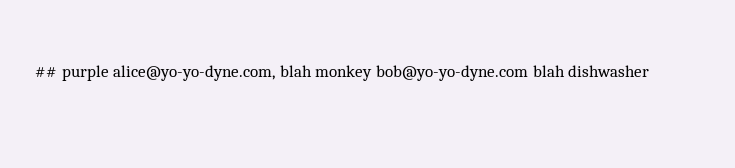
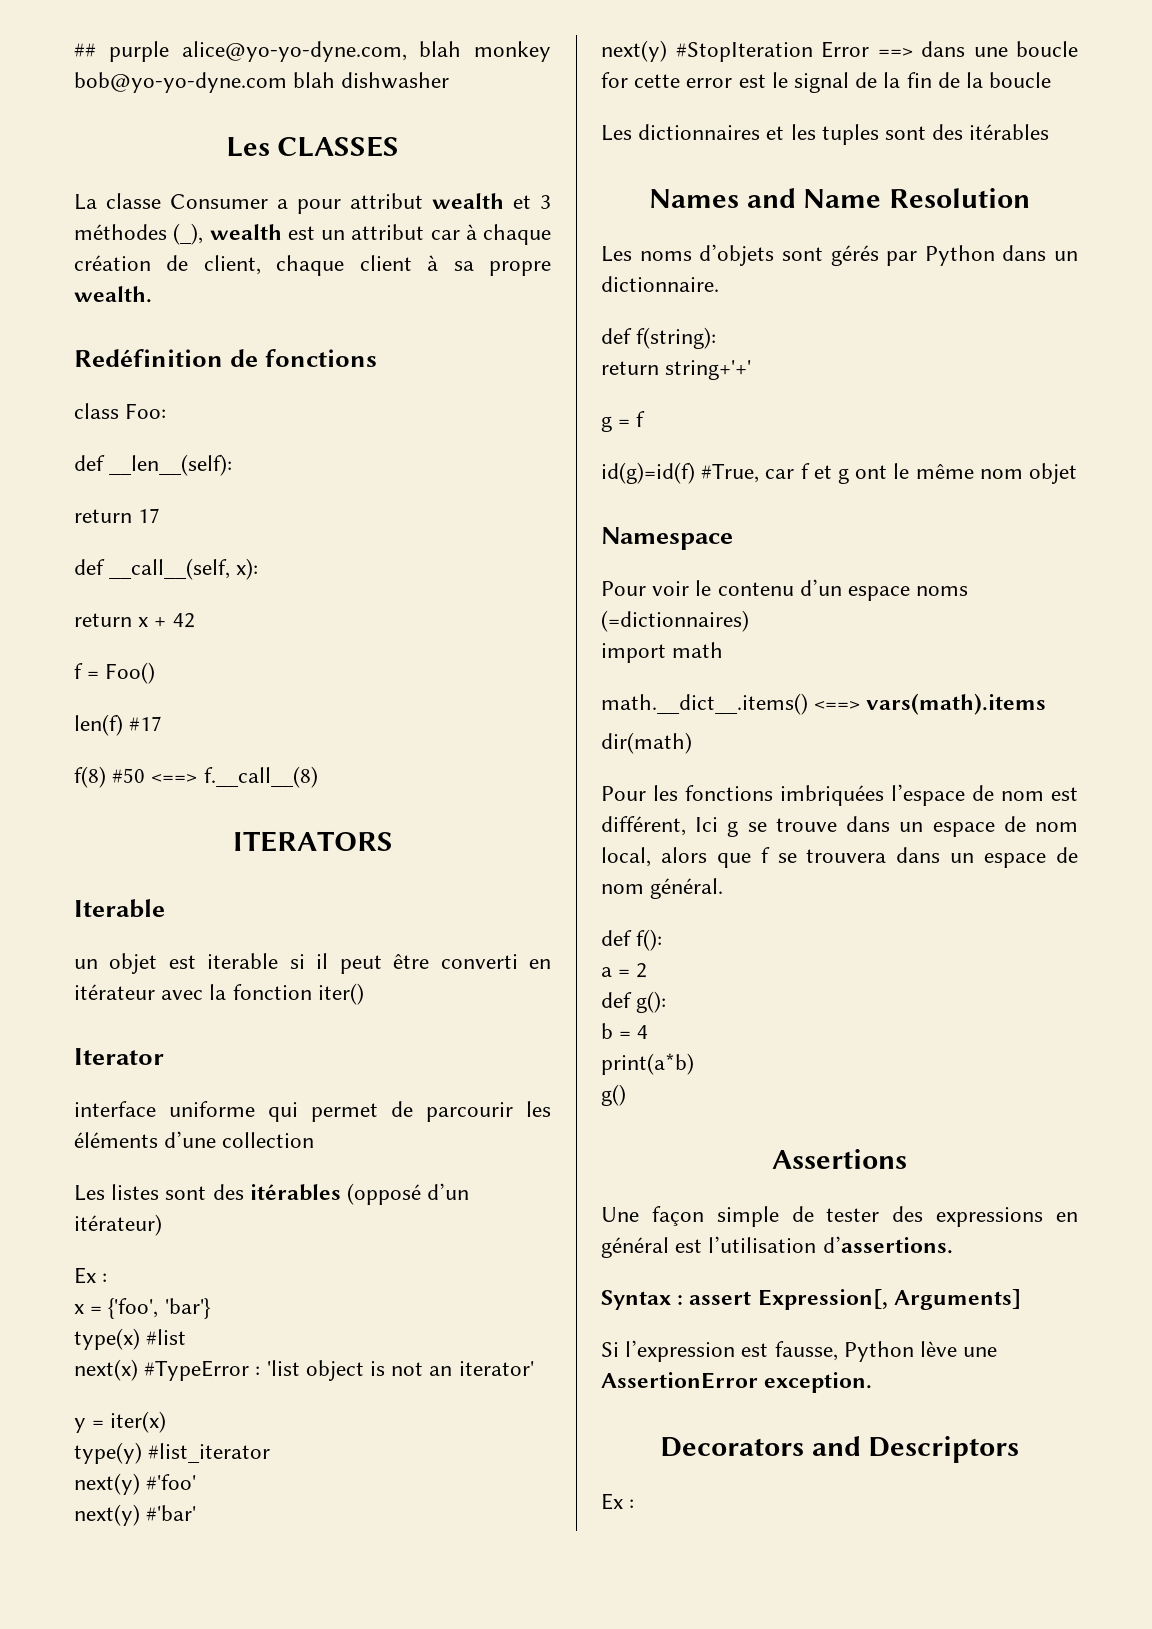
+ Les CLASSES
+ La classe Consumer a pour attribut wealth et 3 méthodes (_), wealth est un attribut car à chaque création de client, chaque client à sa propre wealth.
+ Redéfinition de fonctions
+ class Foo:
+ def __len__(self):
+ return 17
+ def __call__(self, x):
+ return x + 42
+ f = Foo()
+ len(f) #17
+ f(8) #50 <==> f.__call__(8)
+ ITERATORS
+ Iterable
+ un objet est iterable si il peut être converti en itérateur avec la fonction iter()
+ Iterator
+ interface uniforme qui permet de parcourir les éléments d’une collection
+ Les listes sont des itérables (opposé d’un itérateur)
+ Ex :
+ x = {'foo', 'bar'}
+ type(x) #list
+ next(x) #TypeError : 'list object is not an iterator'
+ y = iter(x)
+ type(y) #list_iterator
+ next(y) #'foo'
+ next(y) #'bar'
+ next(y) #StopIteration Error ==> dans une boucle for cette error est le signal de la fin de la boucle
+ Les dictionnaires et les tuples sont des itérables
+ Names and Name Resolution
+ Les noms d’objets sont gérés par Python dans un dictionnaire.
+ def f(string):
+ return string+'+'
+ g = f
+ id(g)=id(f) #True, car f et g ont le même nom objet
+ Namespace
+ Pour voir le contenu d’un espace noms (=dictionnaires)
+ import math
+ math.__dict__.items() <==> vars(math).items
+ dir(math)
+ Pour les fonctions imbriquées l’espace de nom est différent, Ici g se trouve dans un espace de nom local, alors que f se trouvera dans un espace de nom général.
+ def f():
+ a = 2
+ def g():
+ b = 4
+ print(a*b)
+ g()
+ Assertions
+ Une façon simple de tester des expressions en général est l’utilisation d’assertions.
+ Syntax : assert Expression[, Arguments]
+ Si l’expression est fausse, Python lève une AssertionError exception.
+ Decorators and Descriptors
+ Ex :

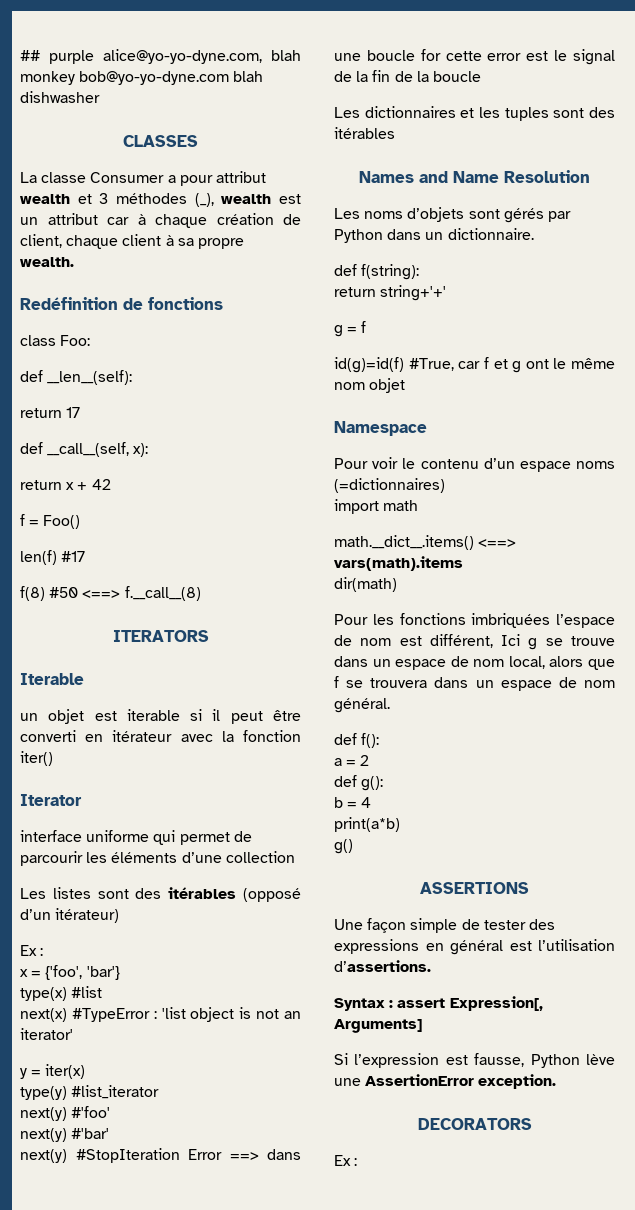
- Les CLASSES
+ CLASSES
- Assertions
+ ASSERTIONS
- Decorators and Descriptors
+ DECORATORS

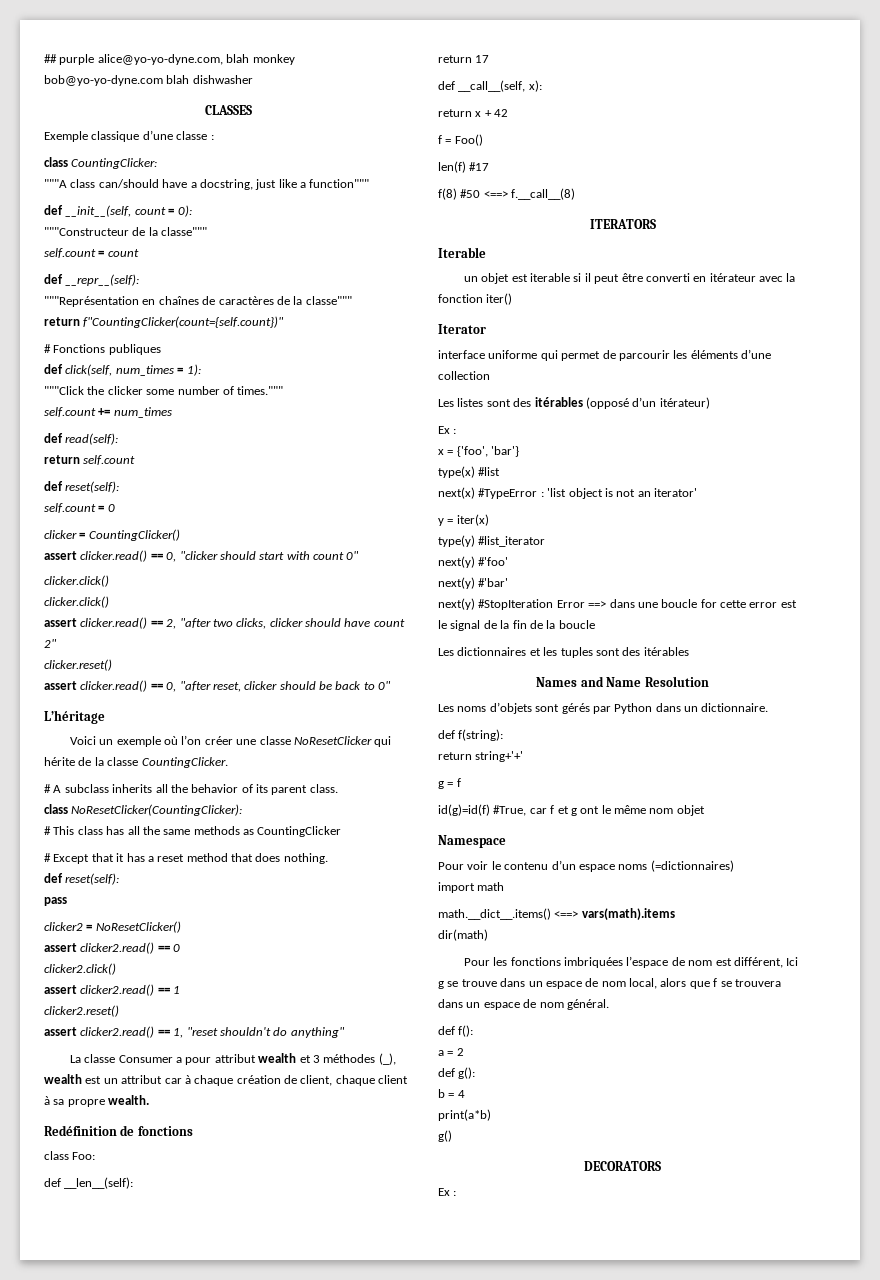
+ Exemple classique d’une classe :
+ class CountingClicker:
+ """A class can/should have a docstring, just like a function"""
+ def __init__(self, count = 0):
+ """Constructeur de la classe"""
+ self.count = count
+ def __repr__(self):
+ """Représentation en chaînes de caractères de la classe"""
+ return f"CountingClicker(count={self.count})"
+ # Fonctions publiques
+ def click(self, num_times = 1):
+ """Click the clicker some number of times."""
+ self.count += num_times
+ def read(self):
+ return self.count
+ def reset(self):
+ self.count = 0
+ clicker = CountingClicker()
+ assert clicker.read() == 0, "clicker should start with count 0"
+ clicker.click()
+ clicker.click()
+ assert clicker.read() == 2, "after two clicks, clicker should have count 2"
+ clicker.reset()
+ assert clicker.read() == 0, "after reset, clicker should be back to 0"
+ L’héritage
+ Voici un exemple où l’on créer une classe NoResetClicker qui hérite de la classe CountingClicker.
+ # A subclass inherits all the behavior of its parent class.
+ class NoResetClicker(CountingClicker):
+ # This class has all the same methods as CountingClicker
+ # Except that it has a reset method that does nothing.
+ def reset(self):
+ pass
+ clicker2 = NoResetClicker()
+ assert clicker2.read() == 0
+ clicker2.click()
+ assert clicker2.read() == 1
+ clicker2.reset()
+ assert clicker2.read() == 1, "reset shouldn't do anything"
- ASSERTIONS
- Une façon simple de tester des expressions en général est l’utilisation d’assertions.
- Syntax : assert Expression[, Arguments]
- Si l’expression est fausse, Python lève une AssertionError exception.

